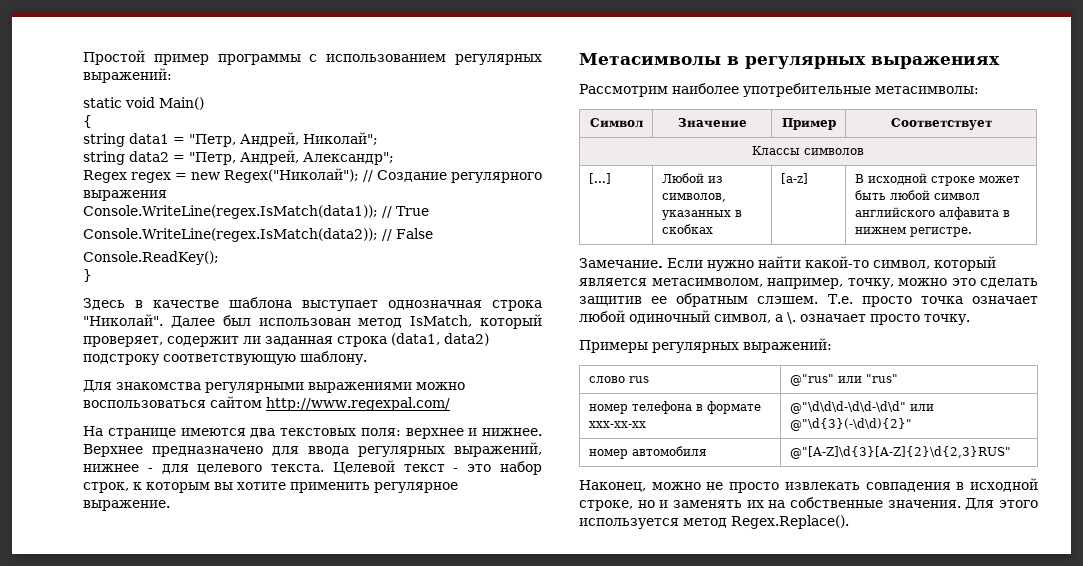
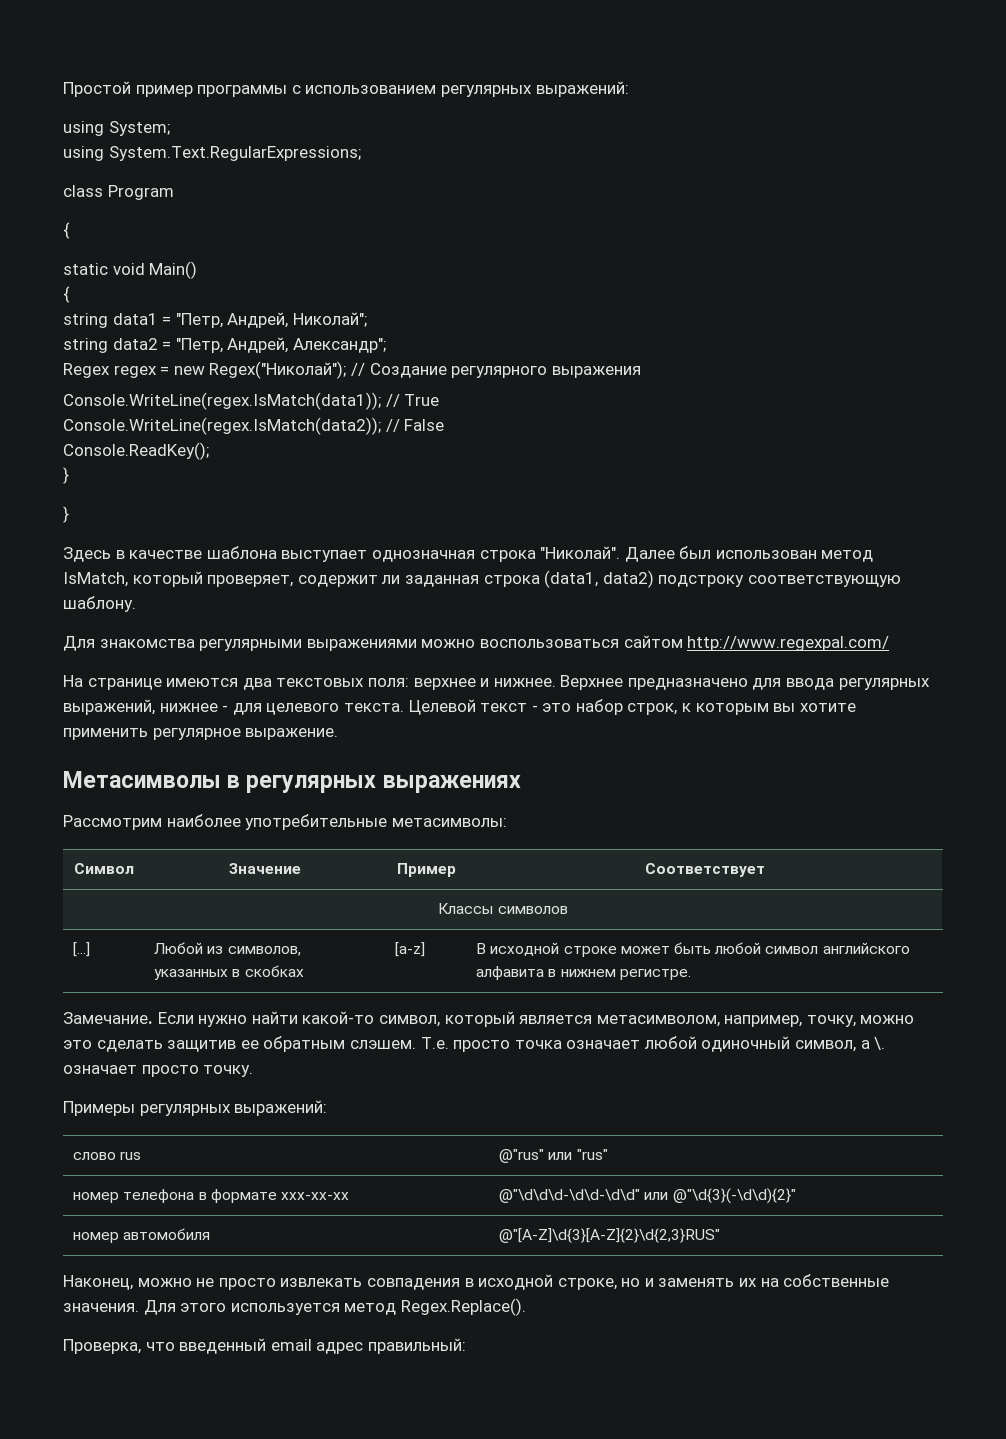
+ using System;
+ using System.Text.RegularExpressions;
+ class Program
+ {
  Console.ReadKey();
+ }
+ Проверка, что введенный email адрес правильный:

